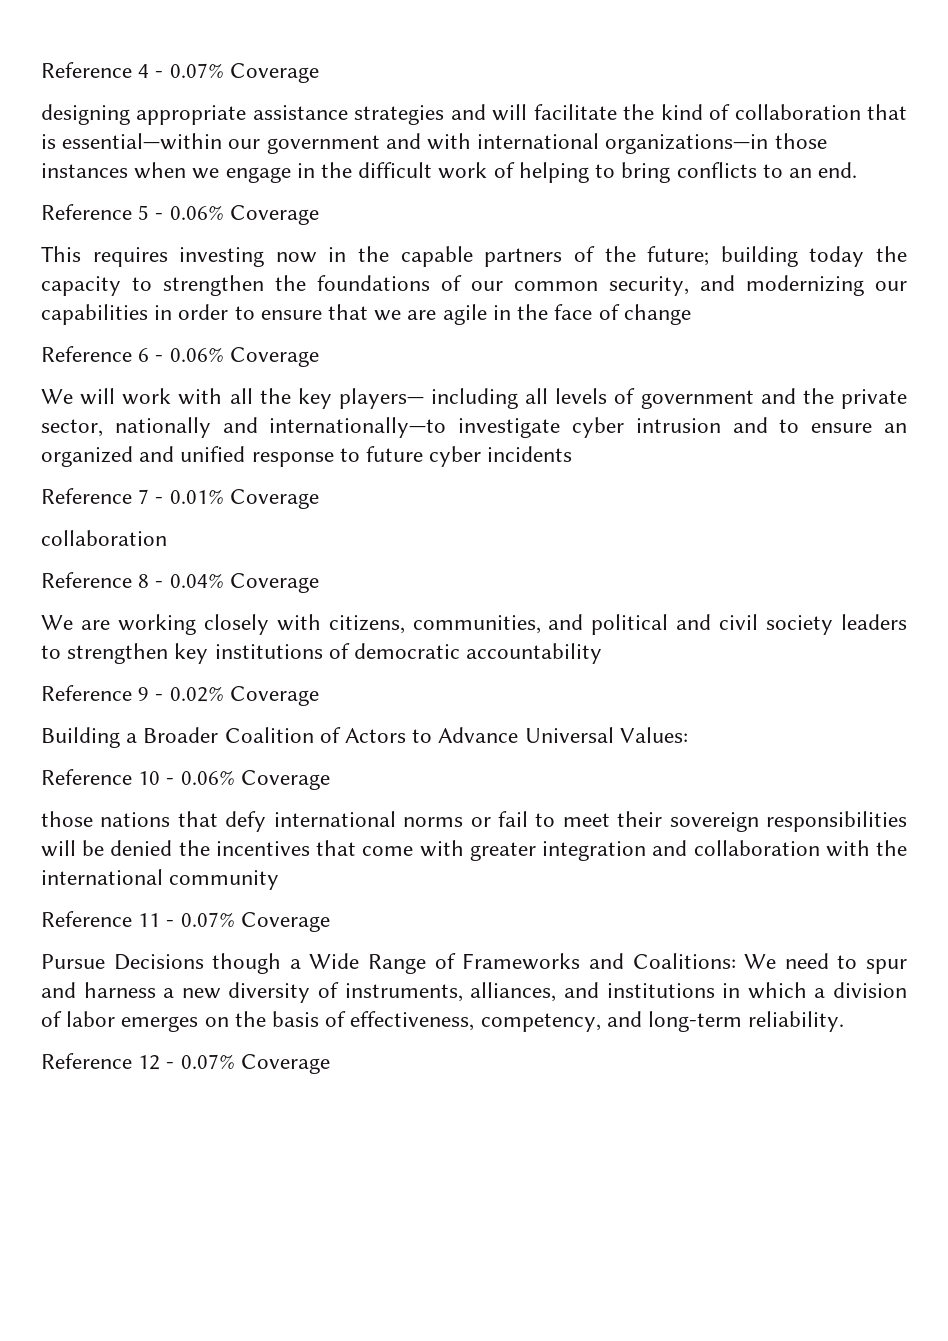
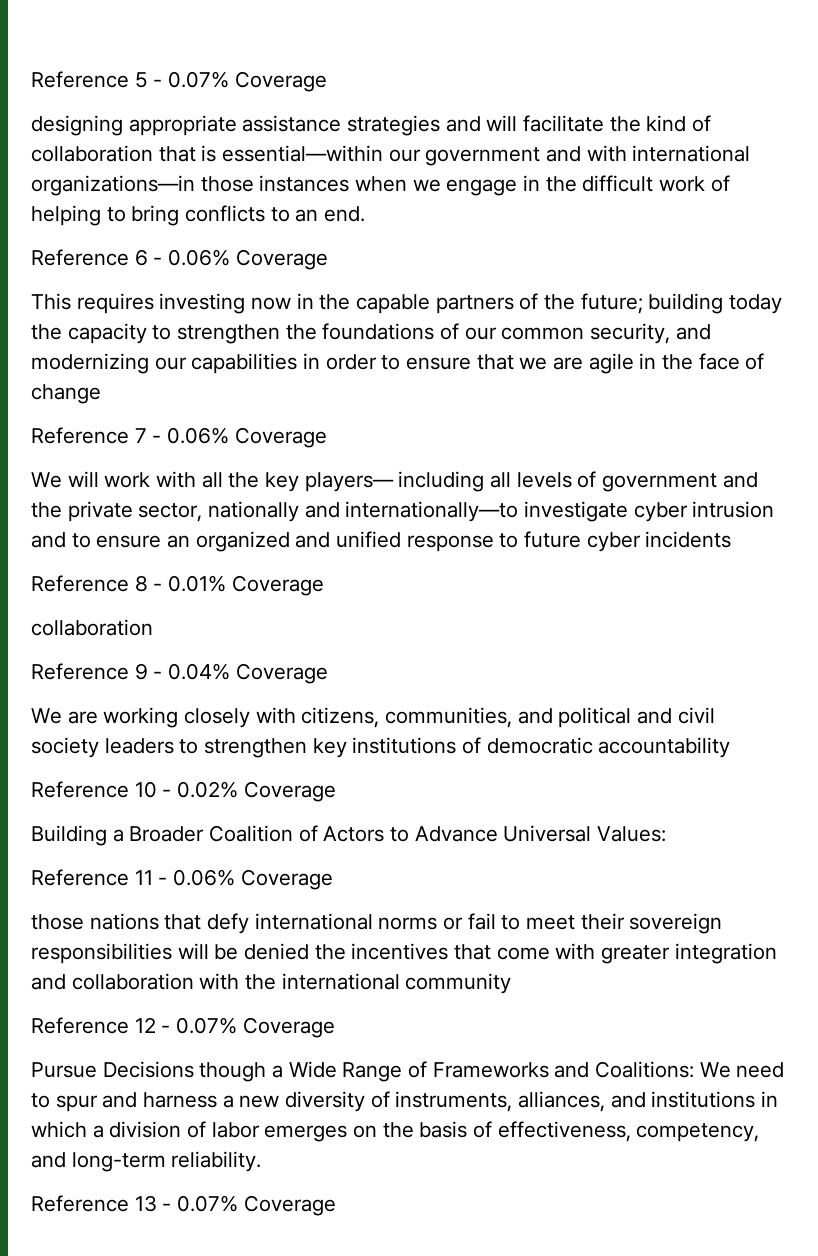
- Reference 4 - 0.07% Coverage
+ Reference 5 - 0.07% Coverage
- Reference 5 - 0.06% Coverage
+ Reference 6 - 0.06% Coverage
- Reference 6 - 0.06% Coverage
+ Reference 7 - 0.06% Coverage
- Reference 7 - 0.01% Coverage
+ Reference 8 - 0.01% Coverage
- Reference 8 - 0.04% Coverage
+ Reference 9 - 0.04% Coverage
- Reference 9 - 0.02% Coverage
+ Reference 10 - 0.02% Coverage
- Reference 10 - 0.06% Coverage
+ Reference 11 - 0.06% Coverage
- Reference 11 - 0.07% Coverage
+ Reference 12 - 0.07% Coverage
- Reference 12 - 0.07% Coverage
+ Reference 13 - 0.07% Coverage

